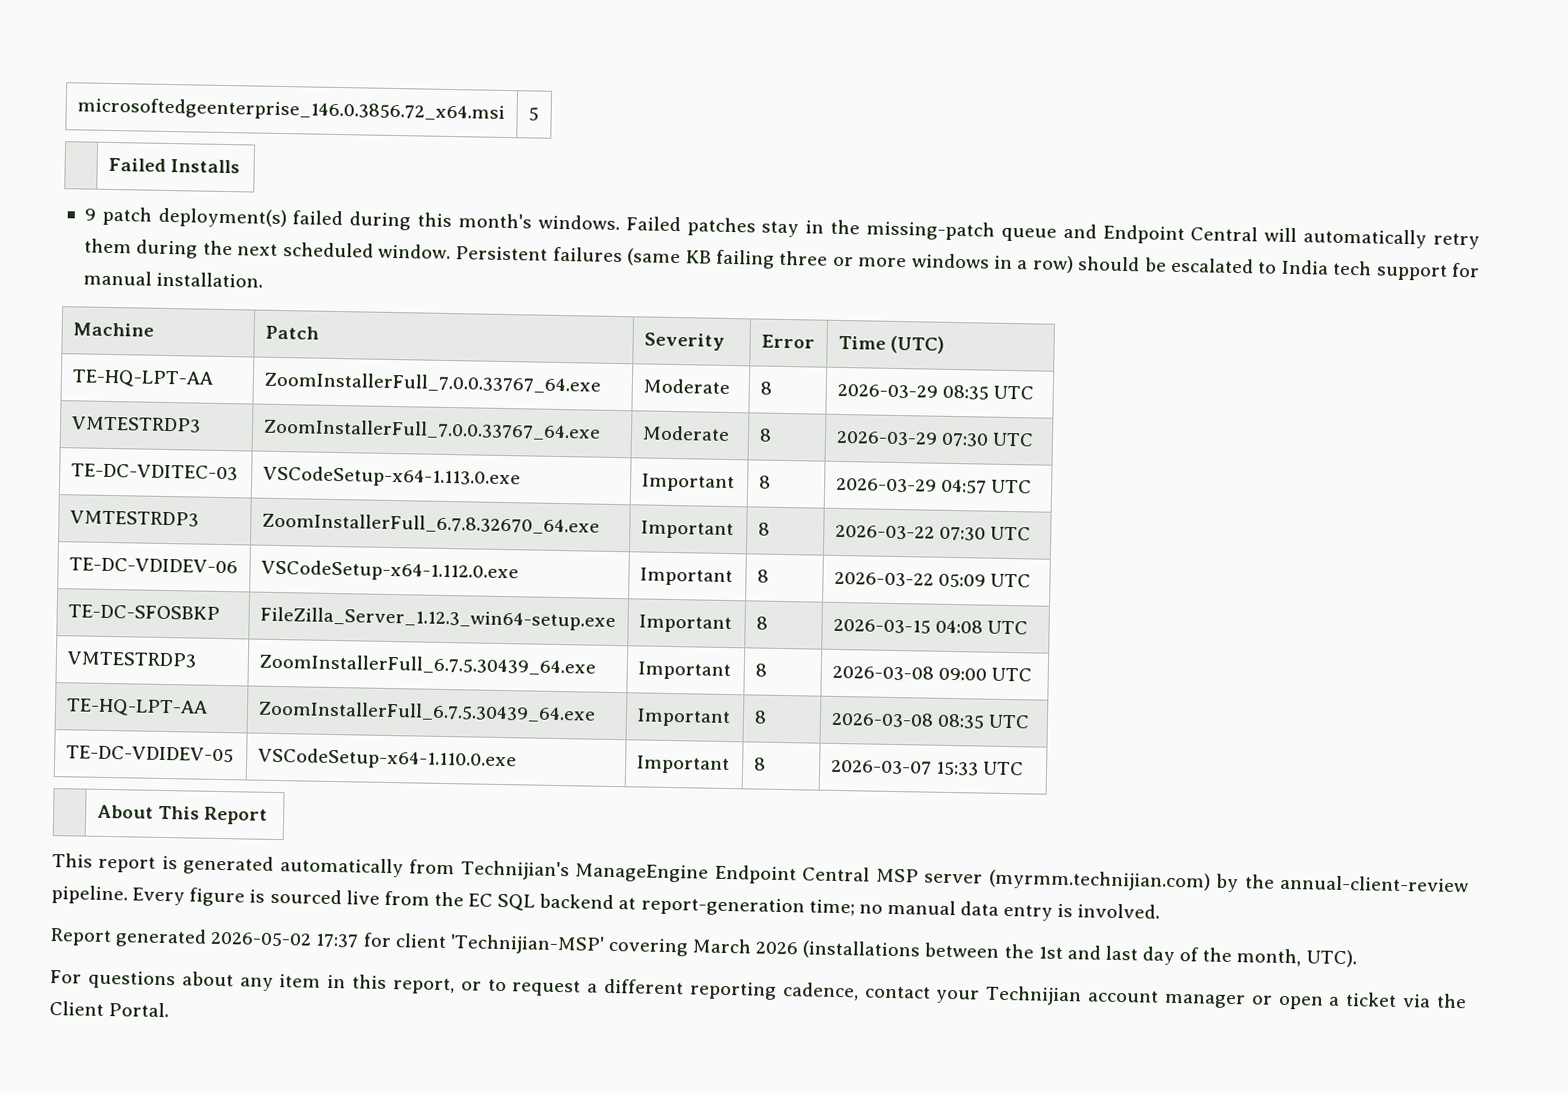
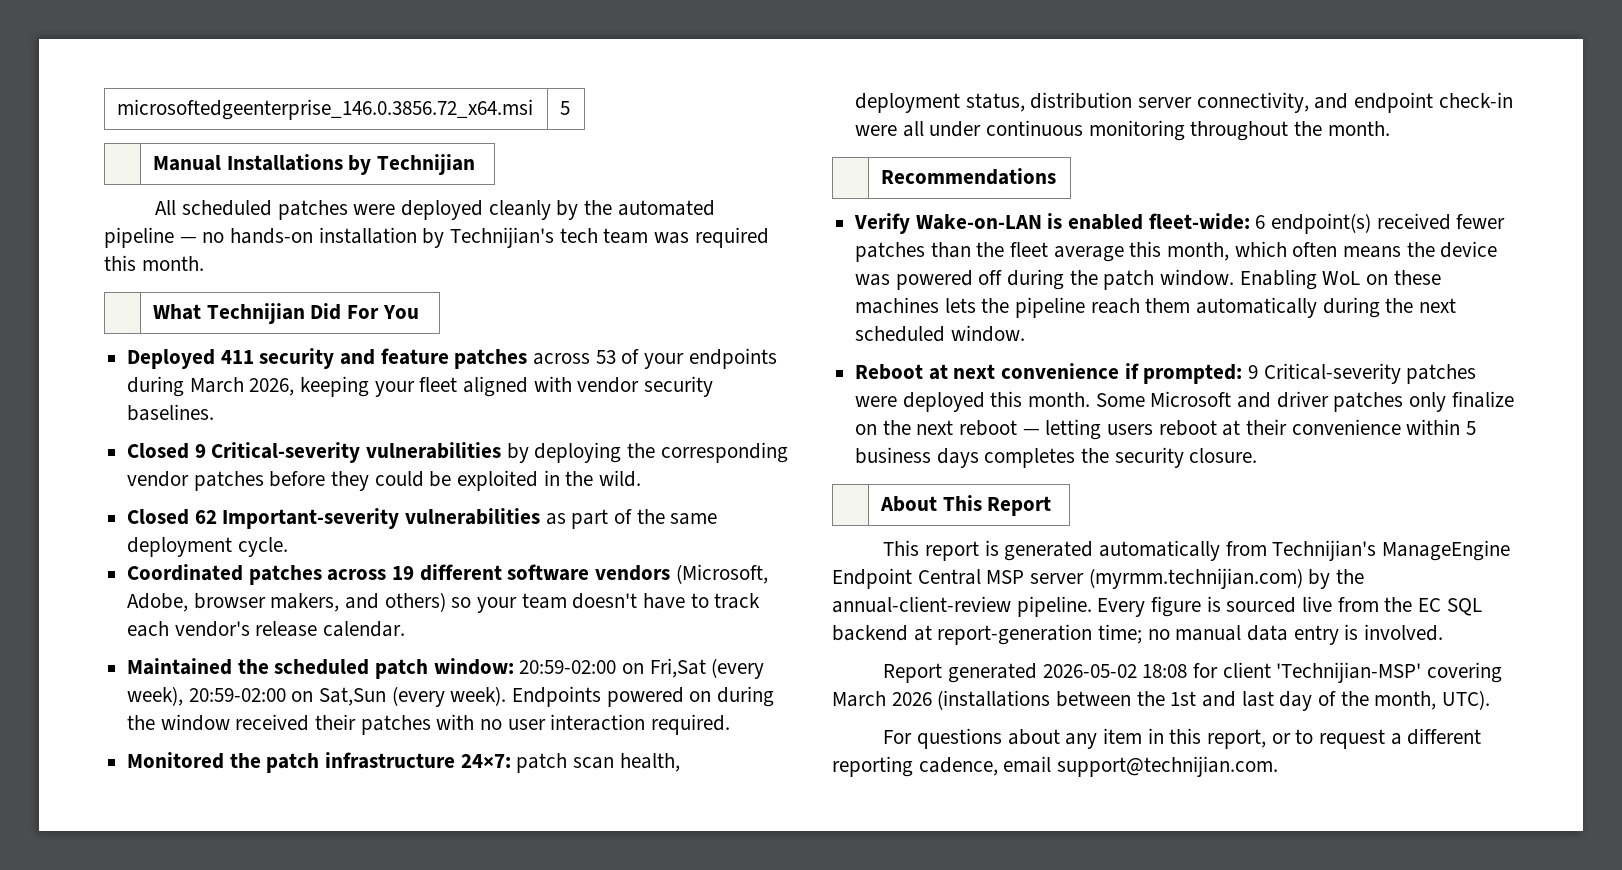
- | Failed Installs
- 9 patch deployment(s) failed during this month's windows. Failed patches stay in the missing-patch queue and Endpoint Central will automatically retry them during the next scheduled window. Persistent failures (same KB failing three or more windows in a row) should be escalated to India tech support for manual installation.
- Machine | Patch | Severity | Error | Time (UTC)
- TE-HQ-LPT-AA | ZoomInstallerFull_7.0.0.33767_64.exe | Moderate | 8 | 2026-03-29 08:35 UTC
- VMTESTRDP3 | ZoomInstallerFull_7.0.0.33767_64.exe | Moderate | 8 | 2026-03-29 07:30 UTC
- TE-DC-VDITEC-03 | VSCodeSetup-x64-1.113.0.exe | Important | 8 | 2026-03-29 04:57 UTC
- VMTESTRDP3 | ZoomInstallerFull_6.7.8.32670_64.exe | Important | 8 | 2026-03-22 07:30 UTC
- TE-DC-VDIDEV-06 | VSCodeSetup-x64-1.112.0.exe | Important | 8 | 2026-03-22 05:09 UTC
- TE-DC-SFOSBKP | FileZilla_Server_1.12.3_win64-setup.exe | Important | 8 | 2026-03-15 04:08 UTC
- VMTESTRDP3 | ZoomInstallerFull_6.7.5.30439_64.exe | Important | 8 | 2026-03-08 09:00 UTC
- TE-HQ-LPT-AA | ZoomInstallerFull_6.7.5.30439_64.exe | Important | 8 | 2026-03-08 08:35 UTC
- TE-DC-VDIDEV-05 | VSCodeSetup-x64-1.110.0.exe | Important | 8 | 2026-03-07 15:33 UTC
+ | Manual Installations by Technijian
+ All scheduled patches were deployed cleanly by the automated pipeline — no hands-on installation by Technijian's tech team was required this month.
+ | What Technijian Did For You
+ Deployed 411 security and feature patches across 53 of your endpoints during March 2026, keeping your fleet aligned with vendor security baselines.
+ Closed 9 Critical-severity vulnerabilities by deploying the corresponding vendor patches before they could be exploited in the wild.
+ Closed 62 Important-severity vulnerabilities as part of the same deployment cycle.
+ Coordinated patches across 19 different software vendors (Microsoft, Adobe, browser makers, and others) so your team doesn't have to track each vendor's release calendar.
+ Maintained the scheduled patch window: 20:59-02:00 on Fri,Sat (every week), 20:59-02:00 on Sat,Sun (every week). Endpoints powered on during the window received their patches with no user interaction required.
+ Monitored the patch infrastructure 24×7: patch scan health, deployment status, distribution server connectivity, and endpoint check-in were all under continuous monitoring throughout the month.
+ | Recommendations
+ Verify Wake-on-LAN is enabled fleet-wide: 6 endpoint(s) received fewer patches than the fleet average this month, which often means the device was powered off during the patch window. Enabling WoL on these machines lets the pipeline reach them automatically during the next scheduled window.
+ Reboot at next convenience if prompted: 9 Critical-severity patches were deployed this month. Some Microsoft and driver patches only finalize on the next reboot — letting users reboot at their convenience within 5 business days completes the security closure.
- Report generated 2026-05-02 17:37 for client 'Technijian-MSP' covering March 2026 (installations between the 1st and last day of the month, UTC).
+ Report generated 2026-05-02 18:08 for client 'Technijian-MSP' covering March 2026 (installations between the 1st and last day of the month, UTC).
- For questions about any item in this report, or to request a different reporting cadence, contact your Technijian account manager or open a ticket via the Client Portal.
+ For questions about any item in this report, or to request a different reporting cadence, email support@technijian.com.

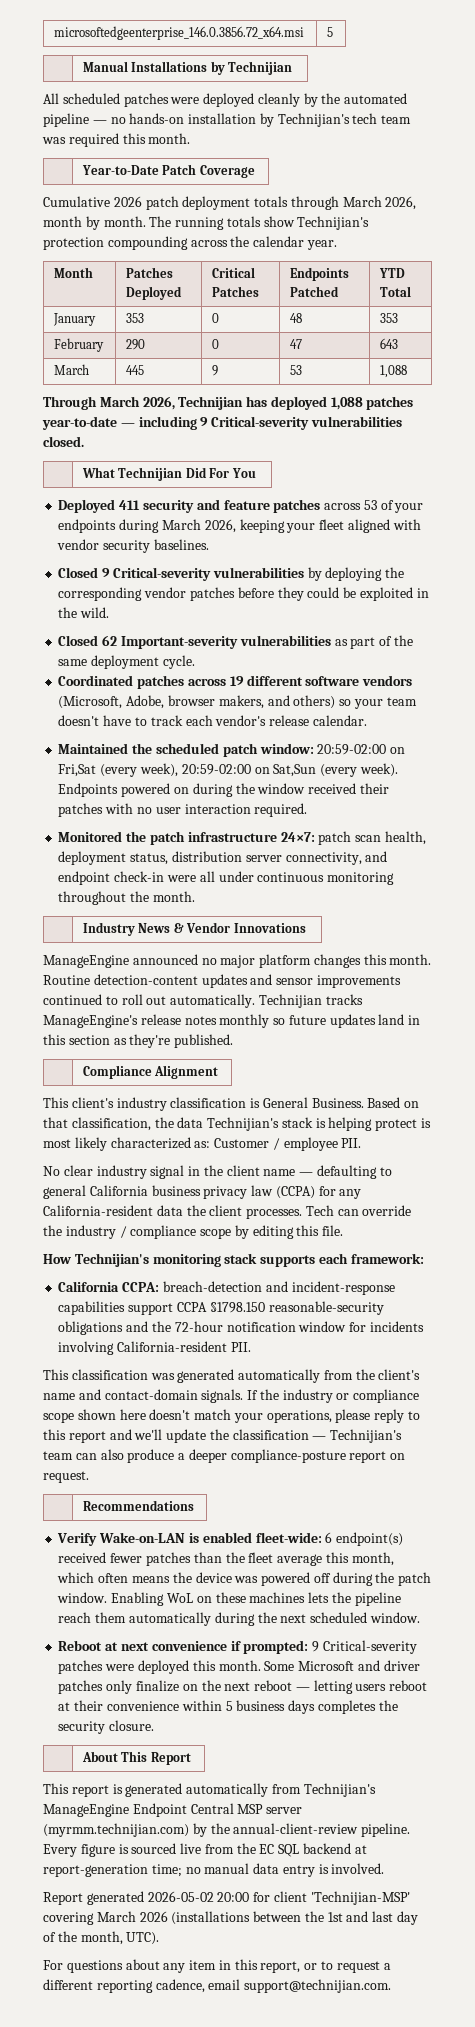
+ | Year-to-Date Patch Coverage
+ Cumulative 2026 patch deployment totals through March 2026, month by month. The running totals show Technijian's protection compounding across the calendar year.
+ Month | Patches Deployed | Critical Patches | Endpoints Patched | YTD Total
+ January | 353 | 0 | 48 | 353
+ February | 290 | 0 | 47 | 643
+ March | 445 | 9 | 53 | 1,088
+ Through March 2026, Technijian has deployed 1,088 patches year-to-date — including 9 Critical-severity vulnerabilities closed.
+ | Industry News & Vendor Innovations
+ ManageEngine announced no major platform changes this month. Routine detection-content updates and sensor improvements continued to roll out automatically. Technijian tracks ManageEngine's release notes monthly so future updates land in this section as they're published.
+ | Compliance Alignment
+ This client's industry classification is General Business. Based on that classification, the data Technijian's stack is helping protect is most likely characterized as: Customer / employee PII.
+ No clear industry signal in the client name — defaulting to general California business privacy law (CCPA) for any California-resident data the client processes. Tech can override the industry / compliance scope by editing this file.
+ How Technijian's monitoring stack supports each framework:
+ California CCPA: breach-detection and incident-response capabilities support CCPA §1798.150 reasonable-security obligations and the 72-hour notification window for incidents involving California-resident PII.
+ This classification was generated automatically from the client's name and contact-domain signals. If the industry or compliance scope shown here doesn't match your operations, please reply to this report and we'll update the classification — Technijian's team can also produce a deeper compliance-posture report on request.
- Report generated 2026-05-02 18:08 for client 'Technijian-MSP' covering March 2026 (installations between the 1st and last day of the month, UTC).
+ Report generated 2026-05-02 20:00 for client 'Technijian-MSP' covering March 2026 (installations between the 1st and last day of the month, UTC).

